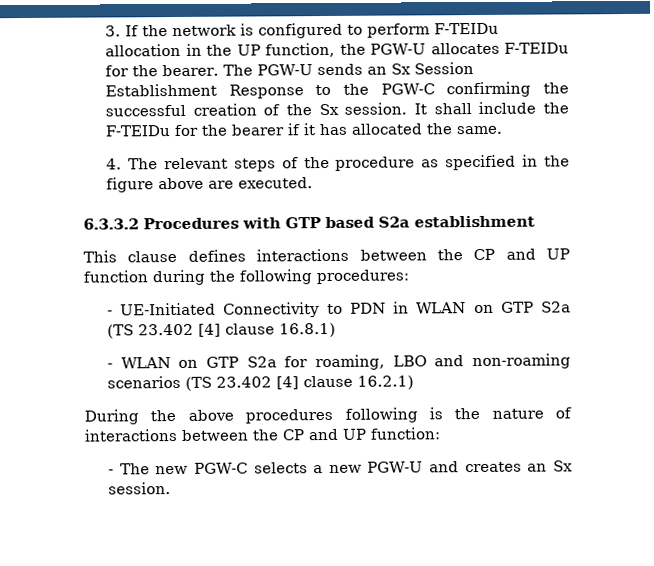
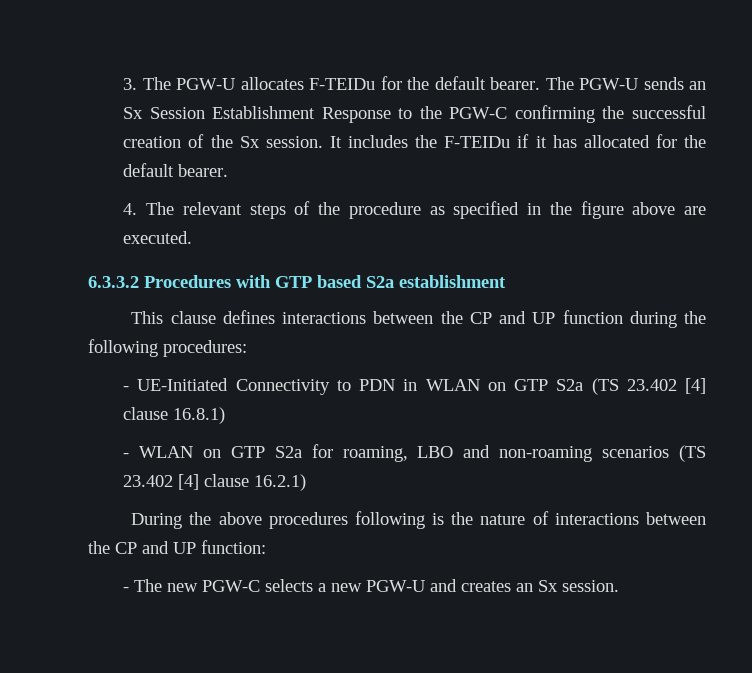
- 3. If the network is configured to perform F-TEIDu allocation in the UP function, the PGW-U allocates F-TEIDu for the bearer.
+ 3. The PGW-U allocates F-TEIDu for the default bearer.
- It shall include the F-TEIDu for the bearer if it has allocated the same.
+ It includes the F-TEIDu if it has allocated for the default bearer.

